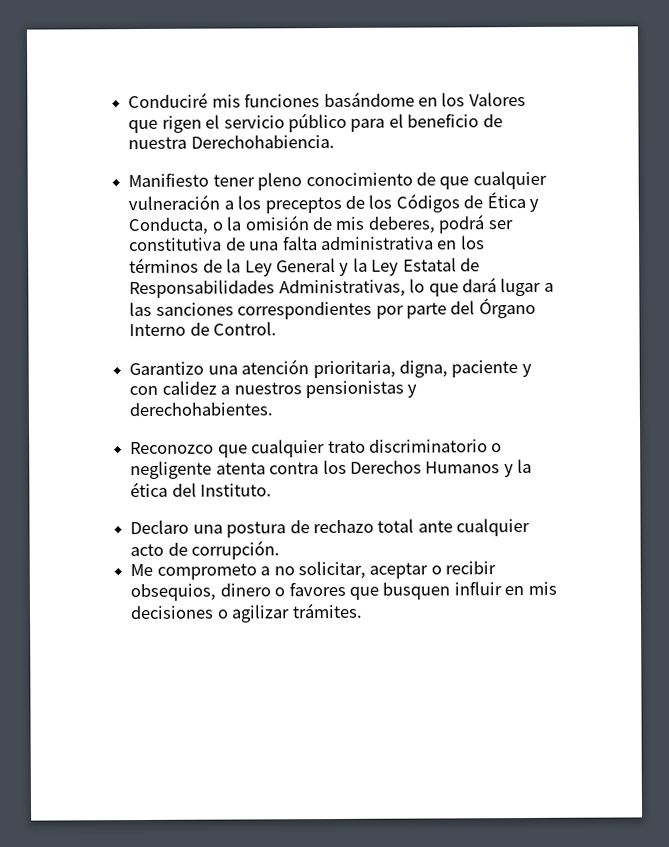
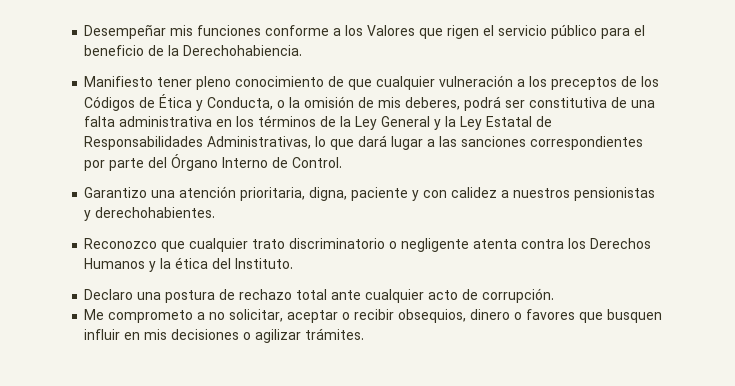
- Conduciré mis funciones basándome en los Valores que rigen el servicio público para el beneficio de nuestra Derechohabiencia.
+ Desempeñar mis funciones conforme a los Valores que rigen el servicio público para el beneficio de la Derechohabiencia.

